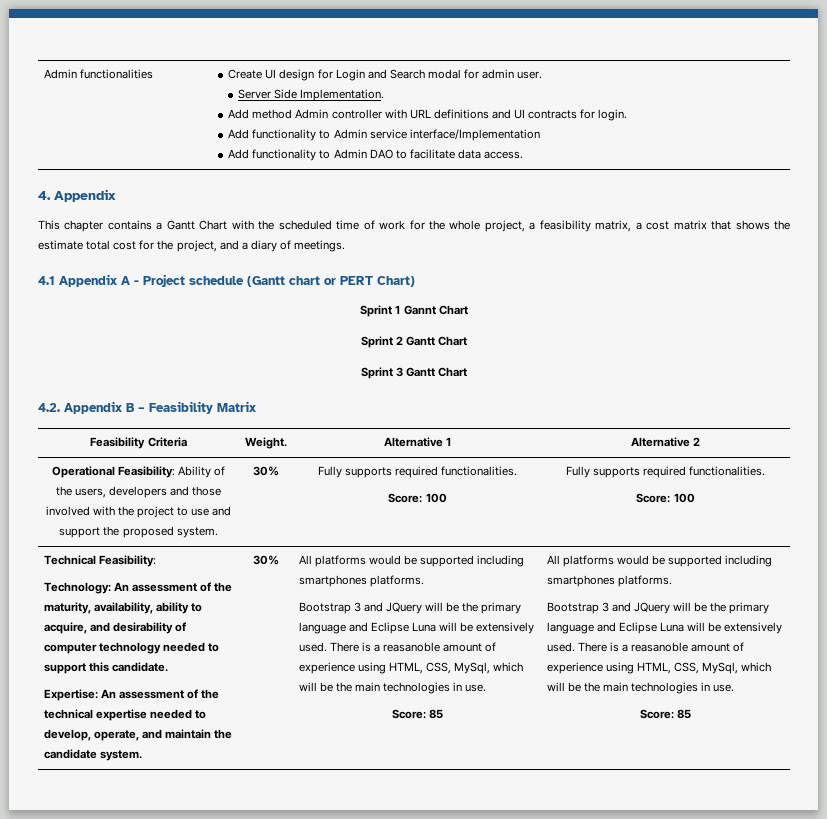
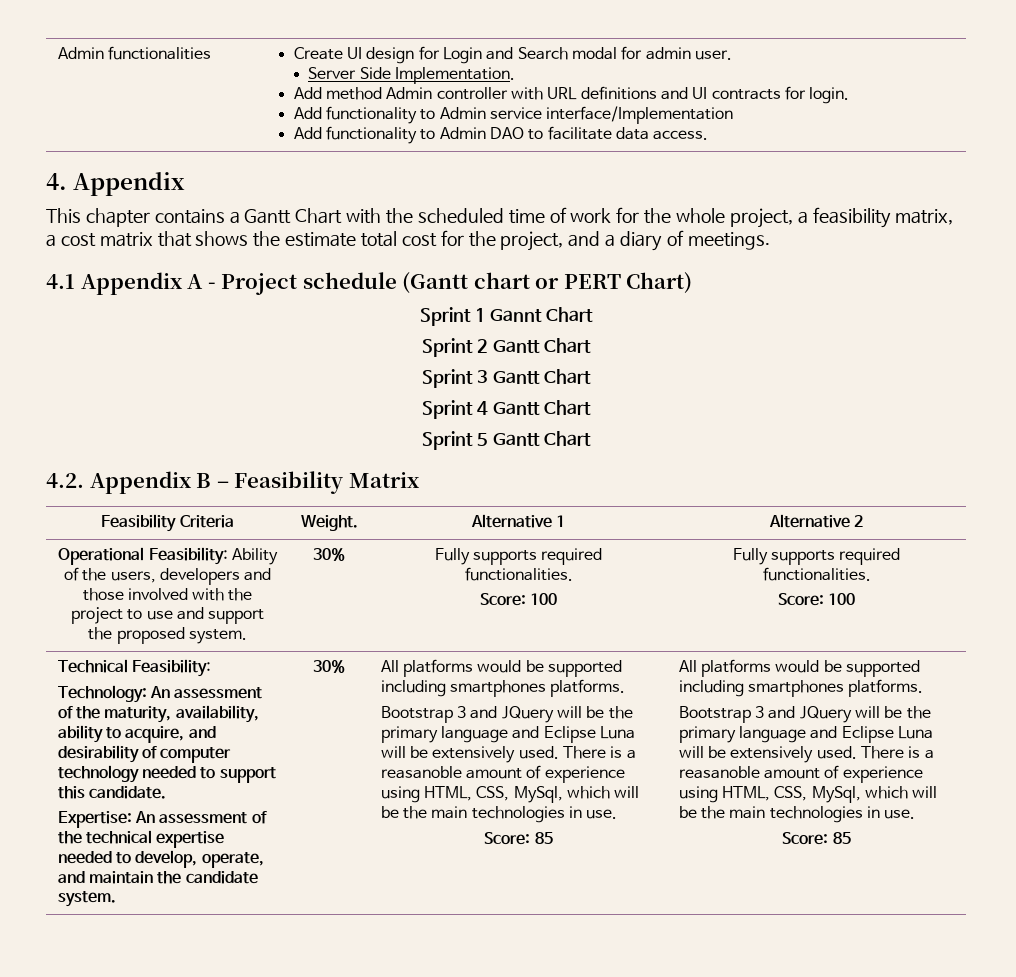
+ Sprint 4 Gantt Chart
+ Sprint 5 Gantt Chart

